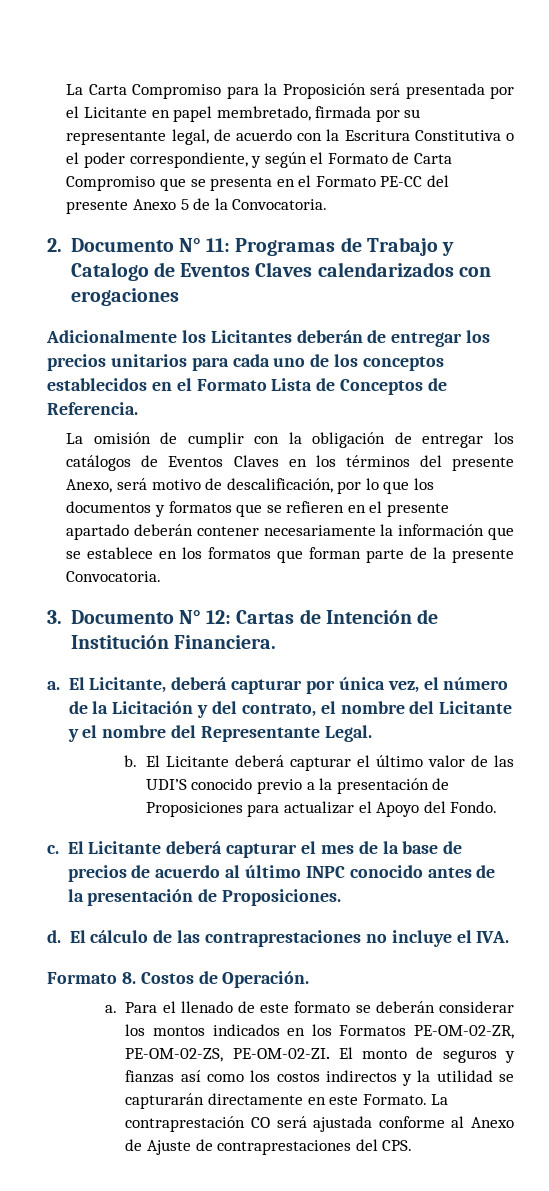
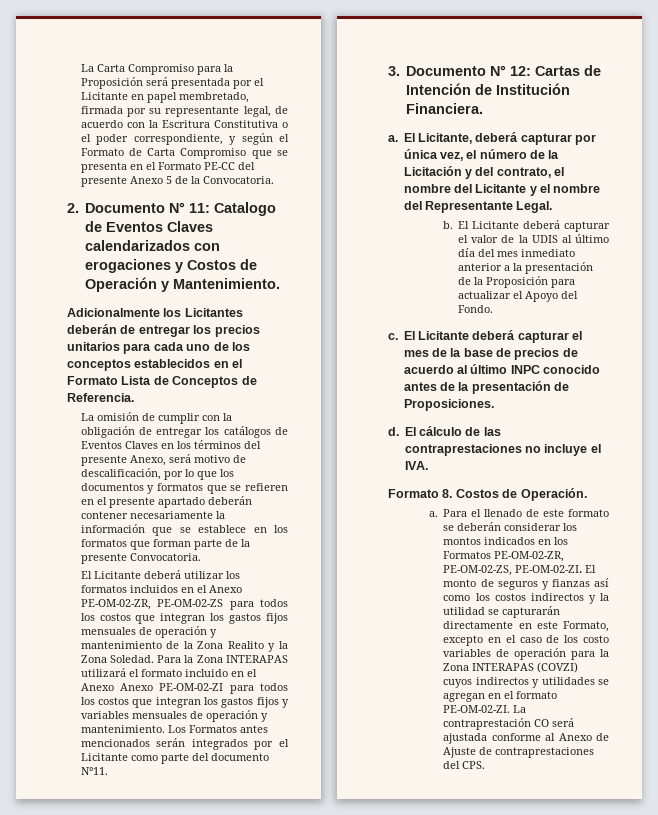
- 2. Documento N° 11: Programas de Trabajo y Catalogo de Eventos Claves calendarizados con erogaciones
+ 2. Documento N° 11: Catalogo de Eventos Claves calendarizados con erogaciones y Costos de Operación y Mantenimiento.
+ El Licitante deberá utilizar los formatos incluidos en el Anexo PE-OM-02-ZR, PE-OM-02-ZS para todos los costos que integran los gastos fijos mensuales de operación y mantenimiento de la Zona Realito y la Zona Soledad. Para la Zona INTERAPAS utilizará el formato incluido en el Anexo Anexo PE-OM-02-ZI para todos los costos que integran los gastos fijos y variables mensuales de operación y mantenimiento. Los Formatos antes mencionados serán integrados por el Licitante como parte del documento N°11.
- El Licitante deberá capturar el último valor de las UDI’S conocido previo a la presentación de Proposiciones para actualizar el Apoyo del Fondo.
+ El Licitante deberá capturar el valor de la UDIS al último día del mes inmediato anterior a la presentación de la Proposición para actualizar el Apoyo del Fondo.
- El monto de seguros y fianzas así como los costos indirectos y la utilidad se capturarán directamente en este Formato.
+ El monto de seguros y fianzas así como los costos indirectos y la utilidad se capturarán directamente en este Formato, excepto en el caso de los costo variables de operación para la Zona INTERAPAS (COVZI) cuyos indirectos y utilidades se agregan en el formato PE-OM-02-ZI.

